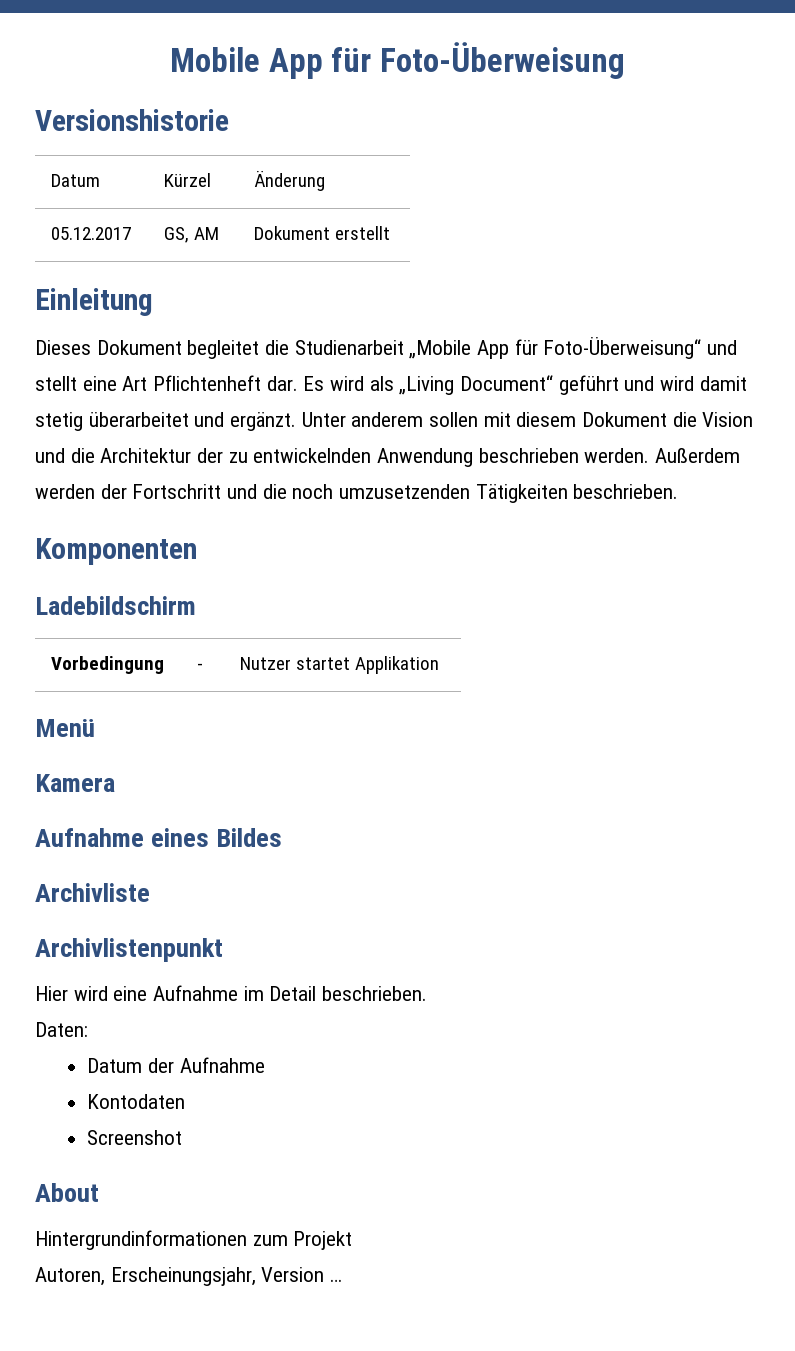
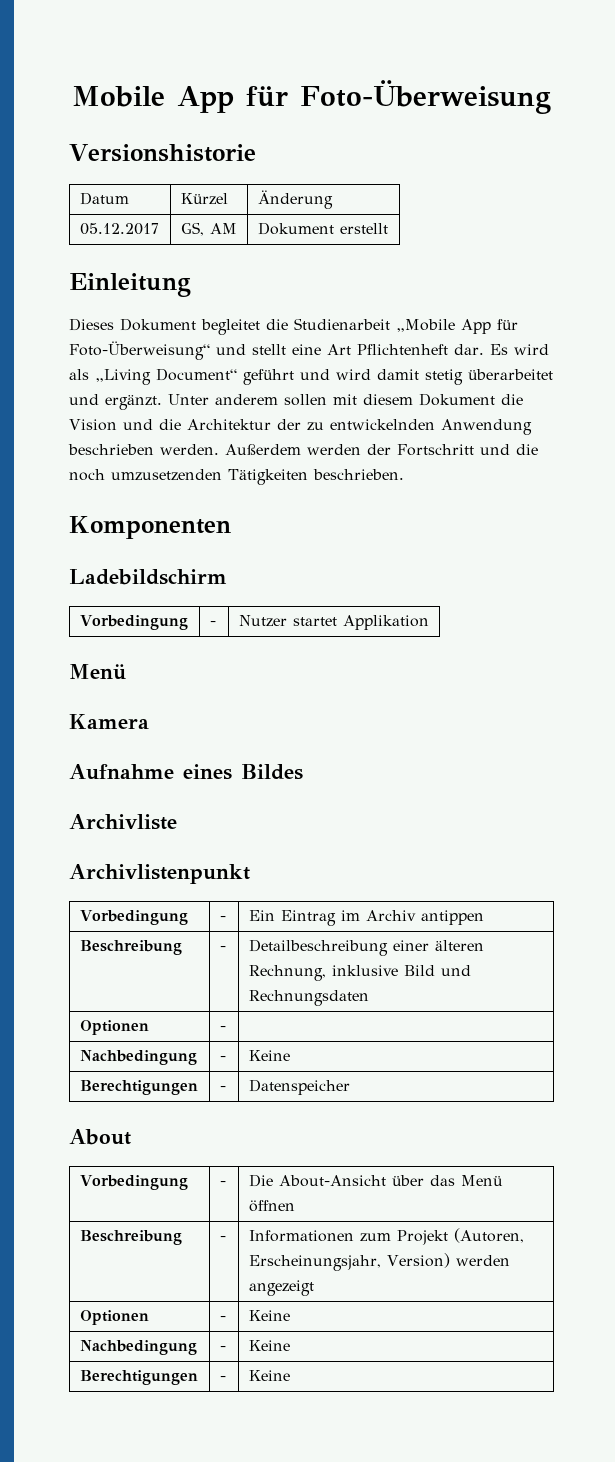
- Hier wird eine Aufnahme im Detail beschrieben.
- Daten:
- Datum der Aufnahme
- Kontodaten
- Screenshot
+ Vorbedingung | - | Ein Eintrag im Archiv antippen
+ Beschreibung | - | Detailbeschreibung einer älteren Rechnung, inklusive Bild und Rechnungsdaten
+ Optionen | - |
+ Nachbedingung | - | Keine
+ Berechtigungen | - | Datenspeicher
  About
- Hintergrundinformationen zum Projekt
- Autoren, Erscheinungsjahr, Version …
+ Vorbedingung | - | Die About-Ansicht über das Menü öffnen
+ Beschreibung | - | Informationen zum Projekt (Autoren, Erscheinungsjahr, Version) werden angezeigt
+ Optionen | - | Keine
+ Nachbedingung | - | Keine
+ Berechtigungen | - | Keine

